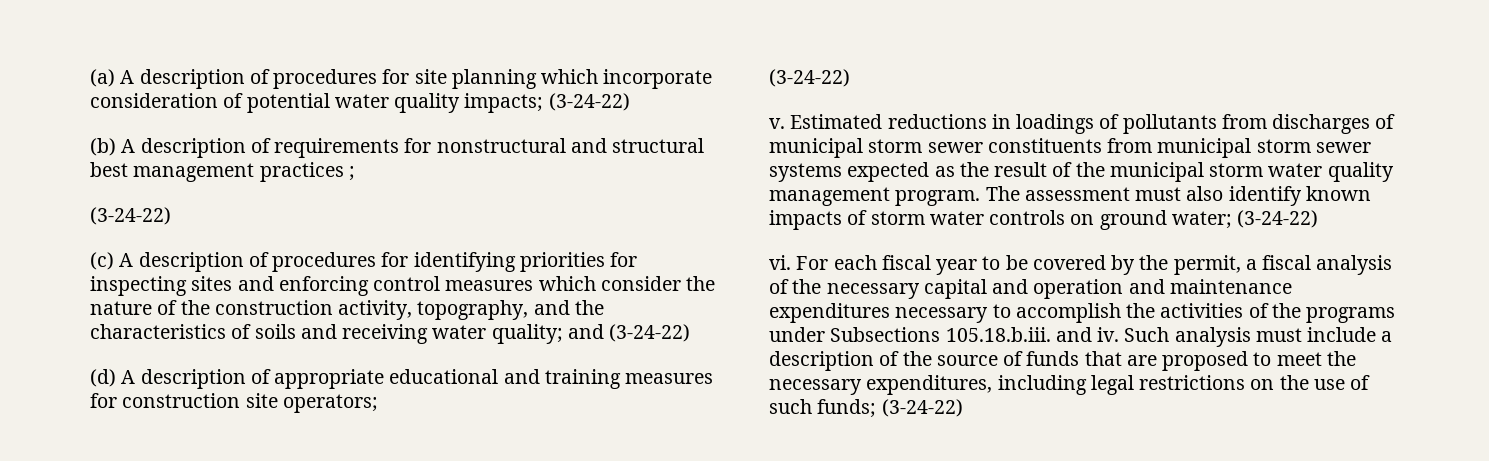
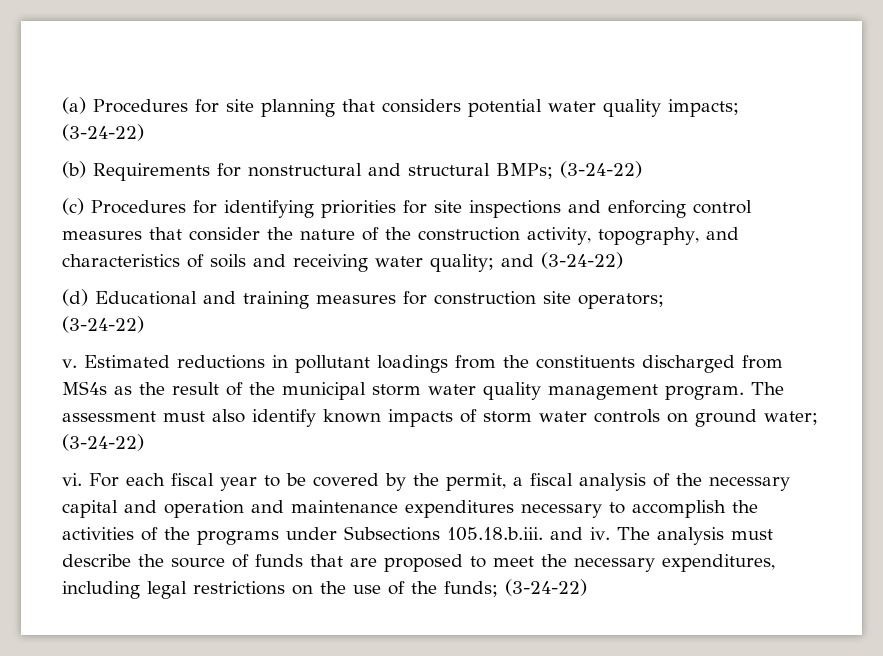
- (a) A description of procedures for site planning which incorporate consideration of potential water quality impacts; (3-24-22)
+ (a) Procedures for site planning that considers potential water quality impacts; (3-24-22)
- (b) A description of requirements for nonstructural and structural best management practices ;
- (3-24-22)
- (c) A description of procedures for identifying priorities for inspecting sites and enforcing control measures which consider the nature of the construction activity, topography, and the characteristics of soils and receiving water quality; and (3-24-22)
+ (b) Requirements for nonstructural and structural BMPs; (3-24-22)
+ (c) Procedures for identifying priorities for site inspections and enforcing control measures that consider the nature of the construction activity, topography, and characteristics of soils and receiving water quality; and (3-24-22)
- (d) A description of appropriate educational and training measures for construction site operators;
+ (d) Educational and training measures for construction site operators;
- Estimated reductions in loadings of pollutants from discharges of municipal storm sewer constituents from municipal storm sewer systems expected as the result of the municipal storm water quality management program.
+ Estimated reductions in pollutant loadings from the constituents discharged from MS4s as the result of the municipal storm water quality management program.
- Such analysis must include a description of the source of funds that are proposed to meet the necessary expenditures, including legal restrictions on the use of such funds; (3-24-22)
+ The analysis must describe the source of funds that are proposed to meet the necessary expenditures, including legal restrictions on the use of the funds; (3-24-22)

